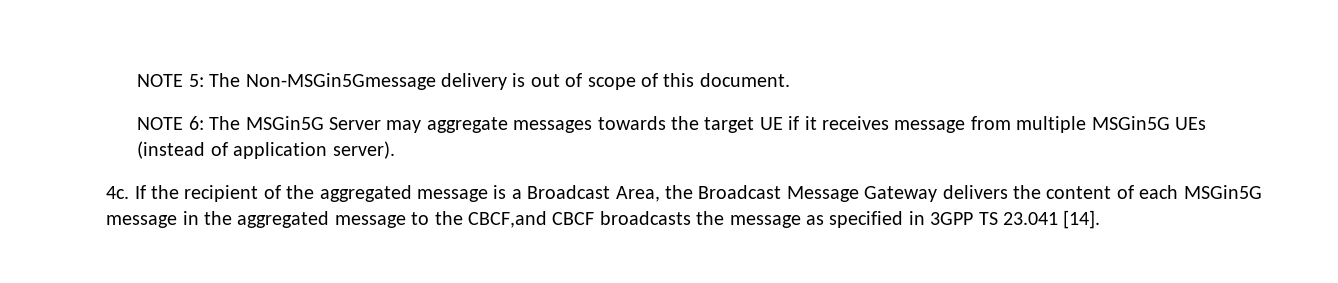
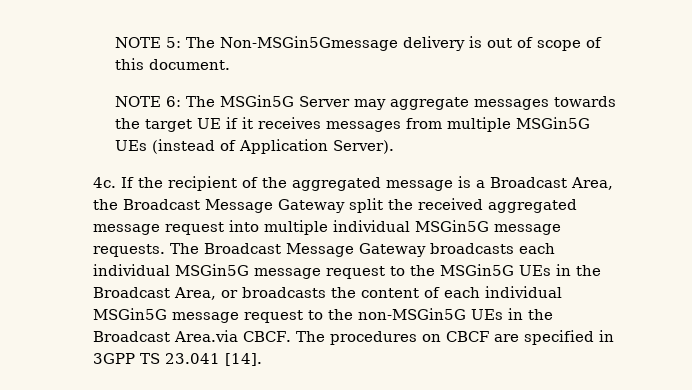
- NOTE 6: The MSGin5G Server may aggregate messages towards the target UE if it receives message from multiple MSGin5G UEs (instead of application server).
+ NOTE 6: The MSGin5G Server may aggregate messages towards the target UE if it receives messages from multiple MSGin5G UEs (instead of Application Server).
- If the recipient of the aggregated message is a Broadcast Area, the Broadcast Message Gateway delivers the content of each MSGin5G message in the aggregated message to the CBCF,and CBCF broadcasts the message as specified in 3GPP TS 23.041 [14].
+ If the recipient of the aggregated message is a Broadcast Area, the Broadcast Message Gateway split the received aggregated message request into multiple individual MSGin5G message requests. The Broadcast Message Gateway broadcasts each individual MSGin5G message request to the MSGin5G UEs in the Broadcast Area, or broadcasts the content of each individual MSGin5G message request to the non-MSGin5G UEs in the Broadcast Area.via CBCF. The procedures on CBCF are specified in 3GPP TS 23.041 [14].

